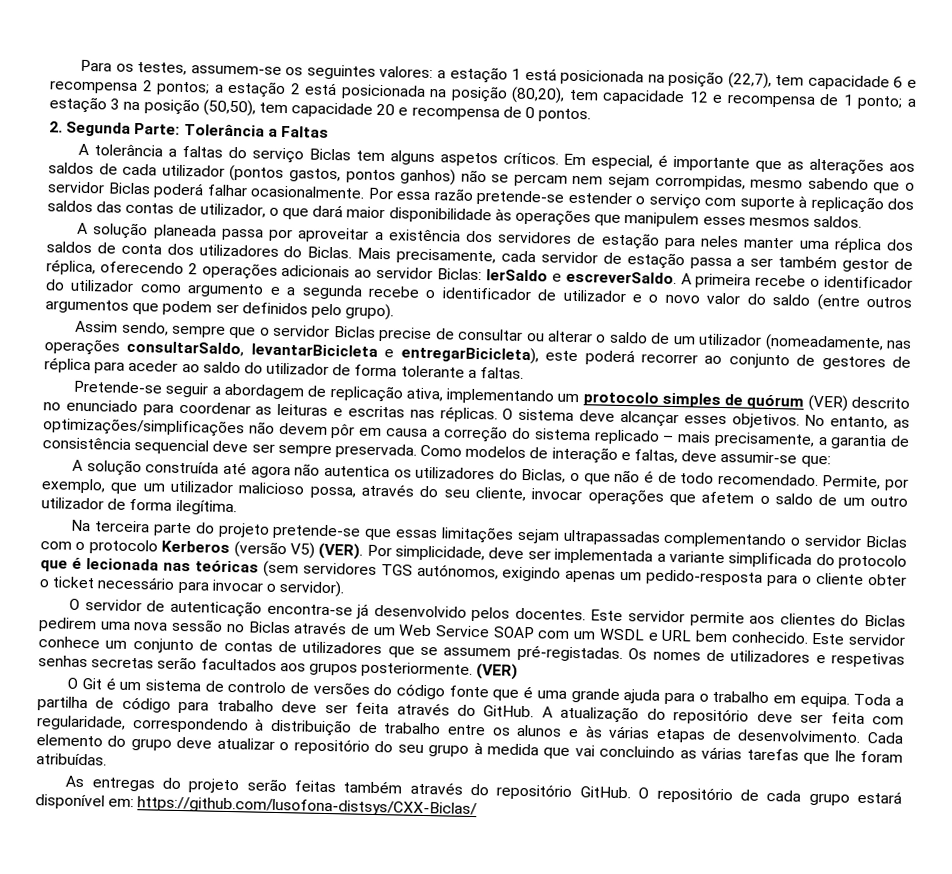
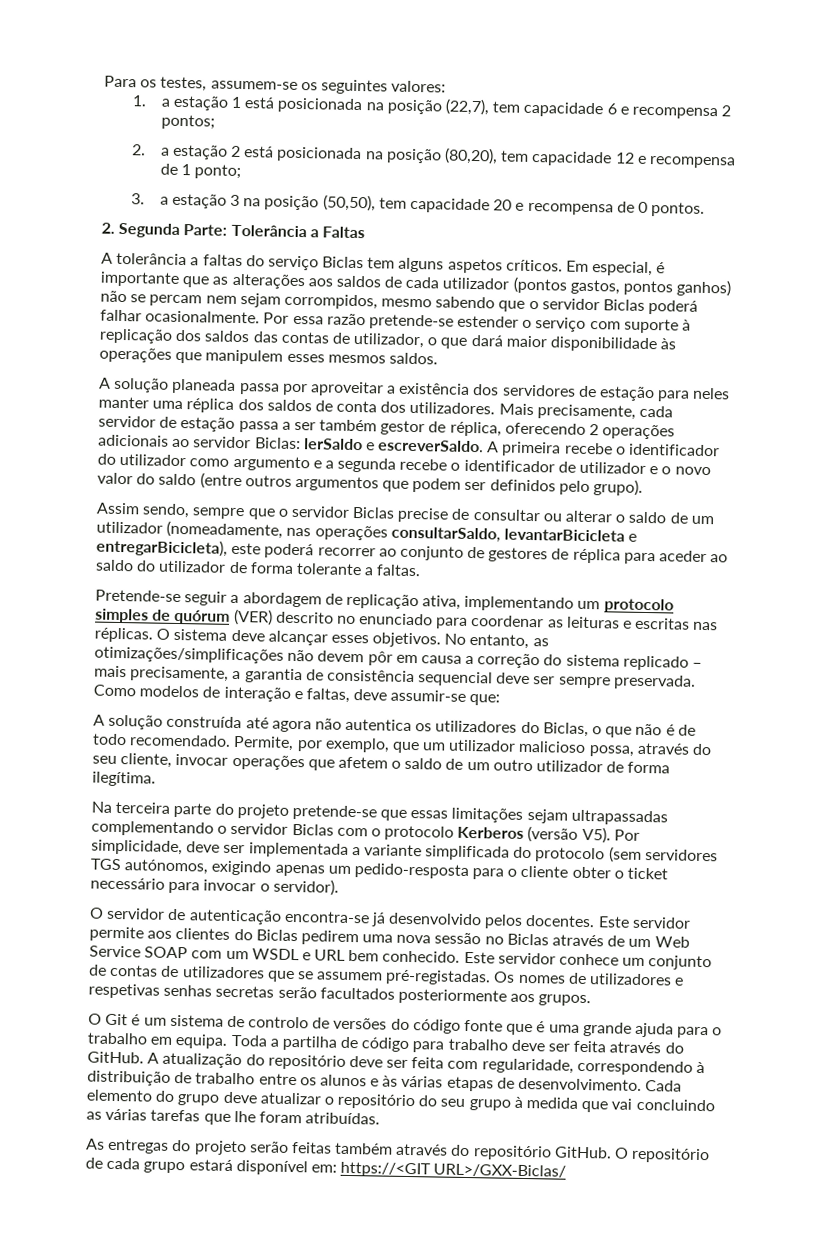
- Para os testes, assumem-se os seguintes valores: a estação 1 está posicionada na posição (22,7), tem capacidade 6 e recompensa 2 pontos; a estação 2 está posicionada na posição (80,20), tem capacidade 12 e recompensa de 1 ponto; a estação 3 na posição (50,50), tem capacidade 20 e recompensa de 0 pontos.
+ Para os testes, assumem-se os seguintes valores:
+ 1. a estação 1 está posicionada na posição (22,7), tem capacidade 6 e recompensa 2 pontos;
+ 2. a estação 2 está posicionada na posição (80,20), tem capacidade 12 e recompensa de 1 ponto;
+ 3. a estação 3 na posição (50,50), tem capacidade 20 e recompensa de 0 pontos.
- Em especial, é importante que as alterações aos saldos de cada utilizador (pontos gastos, pontos ganhos) não se percam nem sejam corrompidas, mesmo sabendo que o servidor Biclas poderá falhar ocasionalmente.
+ Em especial, é importante que as alterações aos saldos de cada utilizador (pontos gastos, pontos ganhos) não se percam nem sejam corrompidos, mesmo sabendo que o servidor Biclas poderá falhar ocasionalmente.
- A solução planeada passa por aproveitar a existência dos servidores de estação para neles manter uma réplica dos saldos de conta dos utilizadores do Biclas.
+ A solução planeada passa por aproveitar a existência dos servidores de estação para neles manter uma réplica dos saldos de conta dos utilizadores.
- No entanto, as optimizações/simplificações não devem pôr em causa a correção do sistema replicado – mais precisamente, a garantia de consistência sequencial deve ser sempre preservada.
+ No entanto, as otimizações/simplificações não devem pôr em causa a correção do sistema replicado – mais precisamente, a garantia de consistência sequencial deve ser sempre preservada.
- Na terceira parte do projeto pretende-se que essas limitações sejam ultrapassadas complementando o servidor Biclas com o protocolo Kerberos (versão V5) (VER). Por simplicidade, deve ser implementada a variante simplificada do protocolo que é lecionada nas teóricas (sem servidores TGS autónomos, exigindo apenas um pedido-resposta para o cliente obter o ticket necessário para invocar o servidor).
+ Na terceira parte do projeto pretende-se que essas limitações sejam ultrapassadas complementando o servidor Biclas com o protocolo Kerberos (versão V5). Por simplicidade, deve ser implementada a variante simplificada do protocolo (sem servidores TGS autónomos, exigindo apenas um pedido-resposta para o cliente obter o ticket necessário para invocar o servidor).
- Os nomes de utilizadores e respetivas senhas secretas serão facultados aos grupos posteriormente. (VER)
+ Os nomes de utilizadores e respetivas senhas secretas serão facultados posteriormente aos grupos.
- O repositório de cada grupo estará disponível em: https://github.com/lusofona-distsys/CXX-Biclas/
+ O repositório de cada grupo estará disponível em: https://<GIT URL>/GXX-Biclas/

